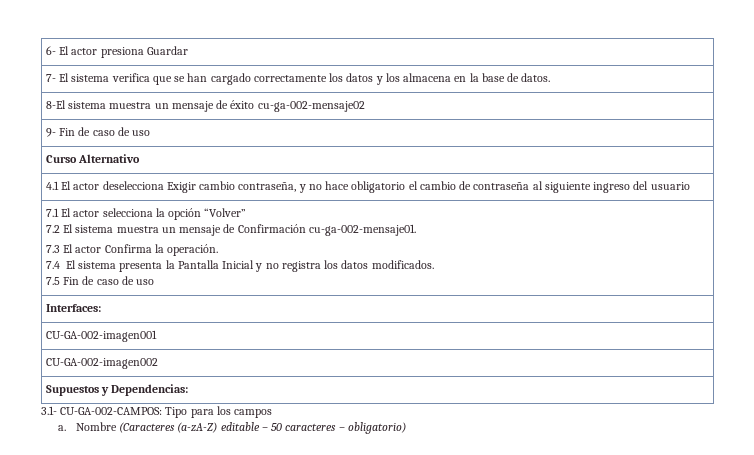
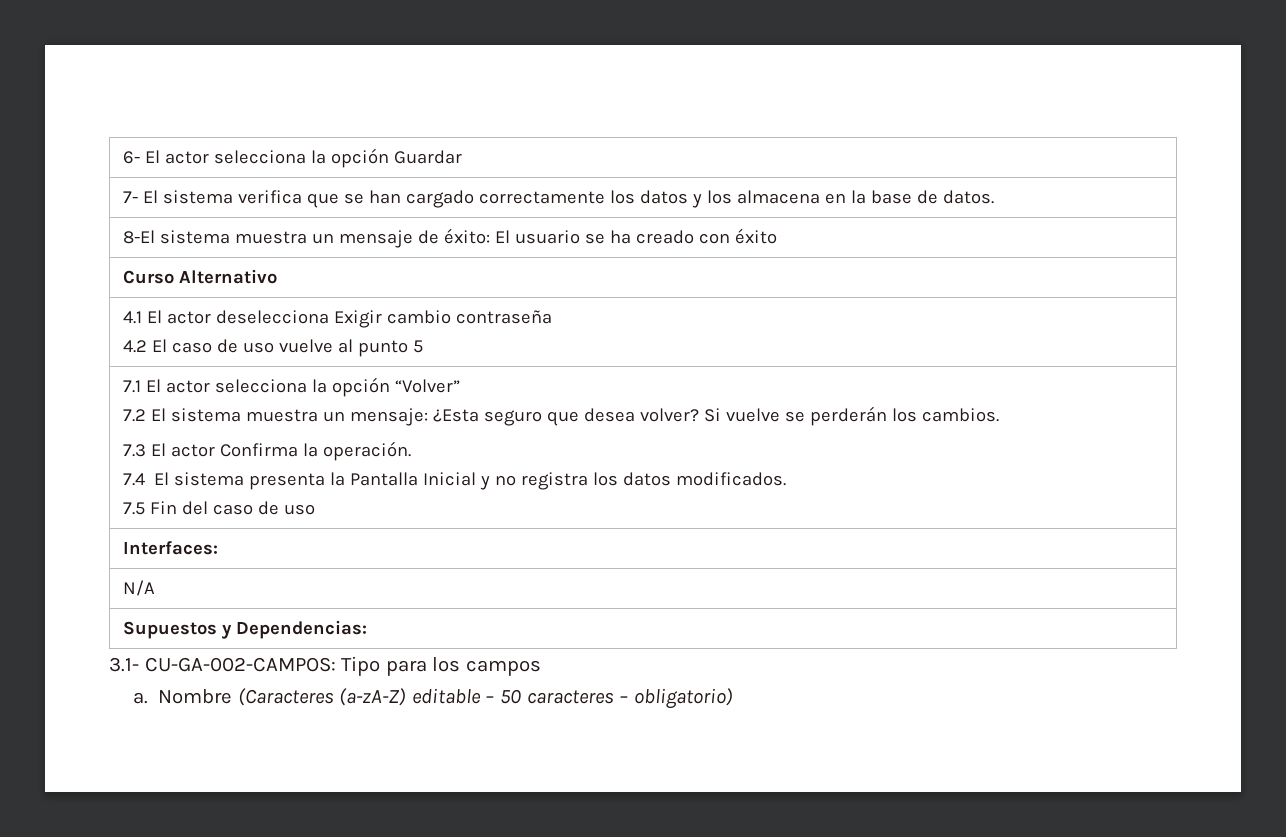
- 6- El actor presiona Guardar
+ 6- El actor selecciona la opción Guardar
- 8-El sistema muestra un mensaje de éxito cu-ga-002-mensaje02
- 9- Fin de caso de uso
+ 8-El sistema muestra un mensaje de éxito: El usuario se ha creado con éxito
- 4.1 El actor deselecciona Exigir cambio contraseña, y no hace obligatorio el cambio de contraseña al siguiente ingreso del usuario
+ 4.1 El actor deselecciona Exigir cambio contraseña
+ 4.2 El caso de uso vuelve al punto 5
- 7.2 El sistema muestra un mensaje de Confirmación cu-ga-002-mensaje01.
+ 7.2 El sistema muestra un mensaje: ¿Esta seguro que desea volver? Si vuelve se perderán los cambios.
- 7.5 Fin de caso de uso
+ 7.5 Fin del caso de uso
- CU-GA-002-imagen001
- CU-GA-002-imagen002
+ N/A

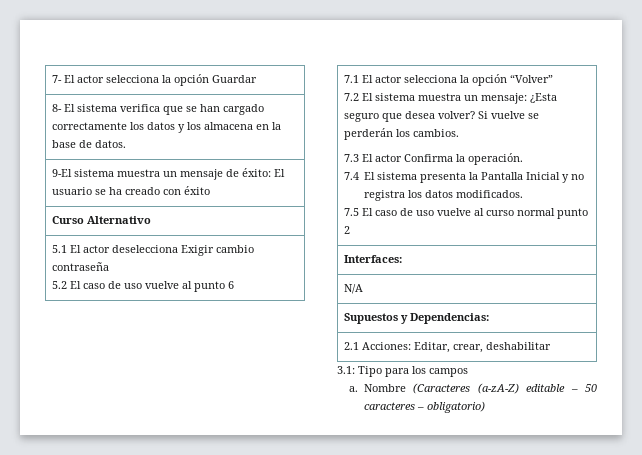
- 6- El actor selecciona la opción Guardar
+ 7- El actor selecciona la opción Guardar
- 7- El sistema verifica que se han cargado correctamente los datos y los almacena en la base de datos.
+ 8- El sistema verifica que se han cargado correctamente los datos y los almacena en la base de datos.
- 8-El sistema muestra un mensaje de éxito: El usuario se ha creado con éxito
+ 9-El sistema muestra un mensaje de éxito: El usuario se ha creado con éxito
- 4.1 El actor deselecciona Exigir cambio contraseña
- 4.2 El caso de uso vuelve al punto 5
+ 5.1 El actor deselecciona Exigir cambio contraseña
+ 5.2 El caso de uso vuelve al punto 6
- 7.5 Fin del caso de uso
+ 7.5 El caso de uso vuelve al curso normal punto 2
- 3.1- CU-GA-002-CAMPOS: Tipo para los campos
+ 2.1 Acciones: Editar, crear, deshabilitar
+ 3.1: Tipo para los campos

